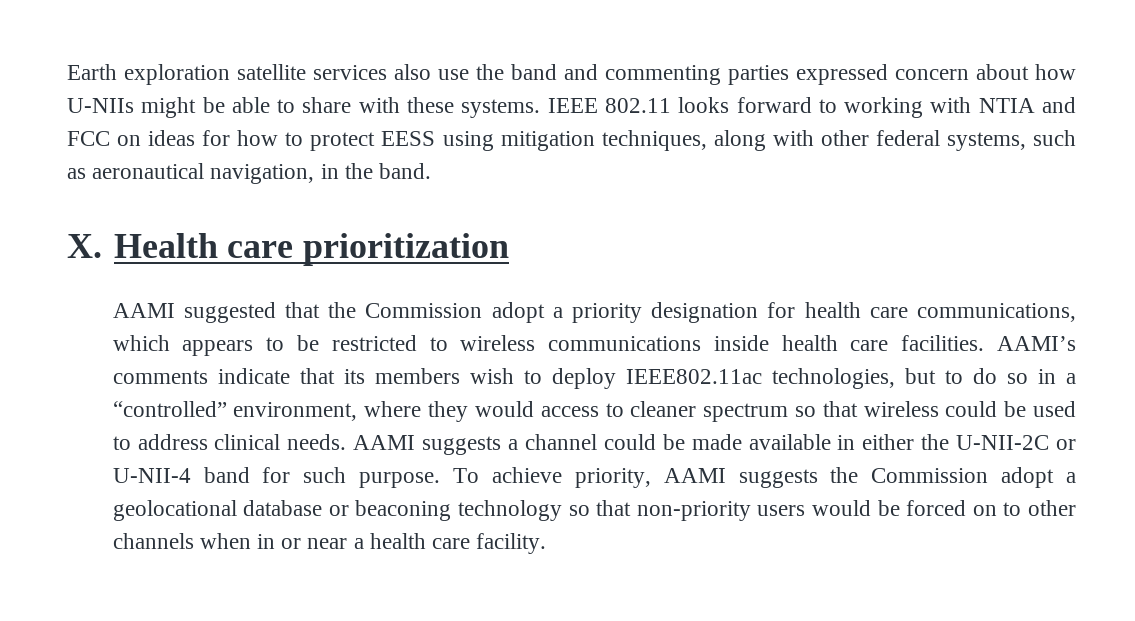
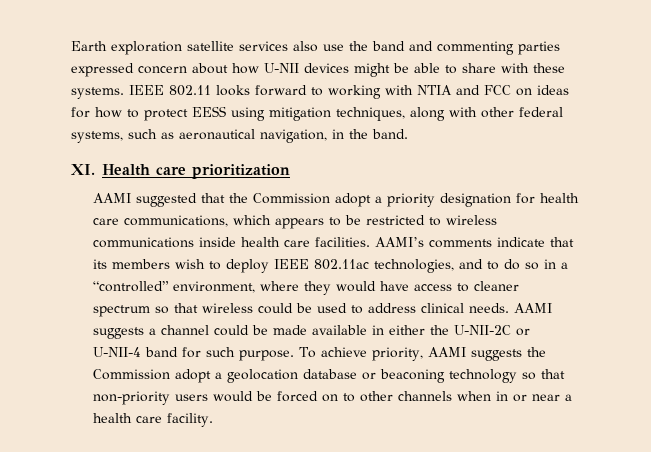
- Earth exploration satellite services also use the band and commenting parties expressed concern about how U-NIIs might be able to share with these systems.
+ Earth exploration satellite services also use the band and commenting parties expressed concern about how U-NII devices might be able to share with these systems.
- X. Health care prioritization
+ XI. Health care prioritization
- AAMI’s comments indicate that its members wish to deploy IEEE802.11ac technologies, but to do so in a “controlled” environment, where they would access to cleaner spectrum so that wireless could be used to address clinical needs.
+ AAMI’s comments indicate that its members wish to deploy IEEE 802.11ac technologies, and to do so in a “controlled” environment, where they would have access to cleaner spectrum so that wireless could be used to address clinical needs.
- To achieve priority, AAMI suggests the Commission adopt a geolocational database or beaconing technology so that non-priority users would be forced on to other channels when in or near a health care facility.
+ To achieve priority, AAMI suggests the Commission adopt a geolocation database or beaconing technology so that non-priority users would be forced on to other channels when in or near a health care facility.

